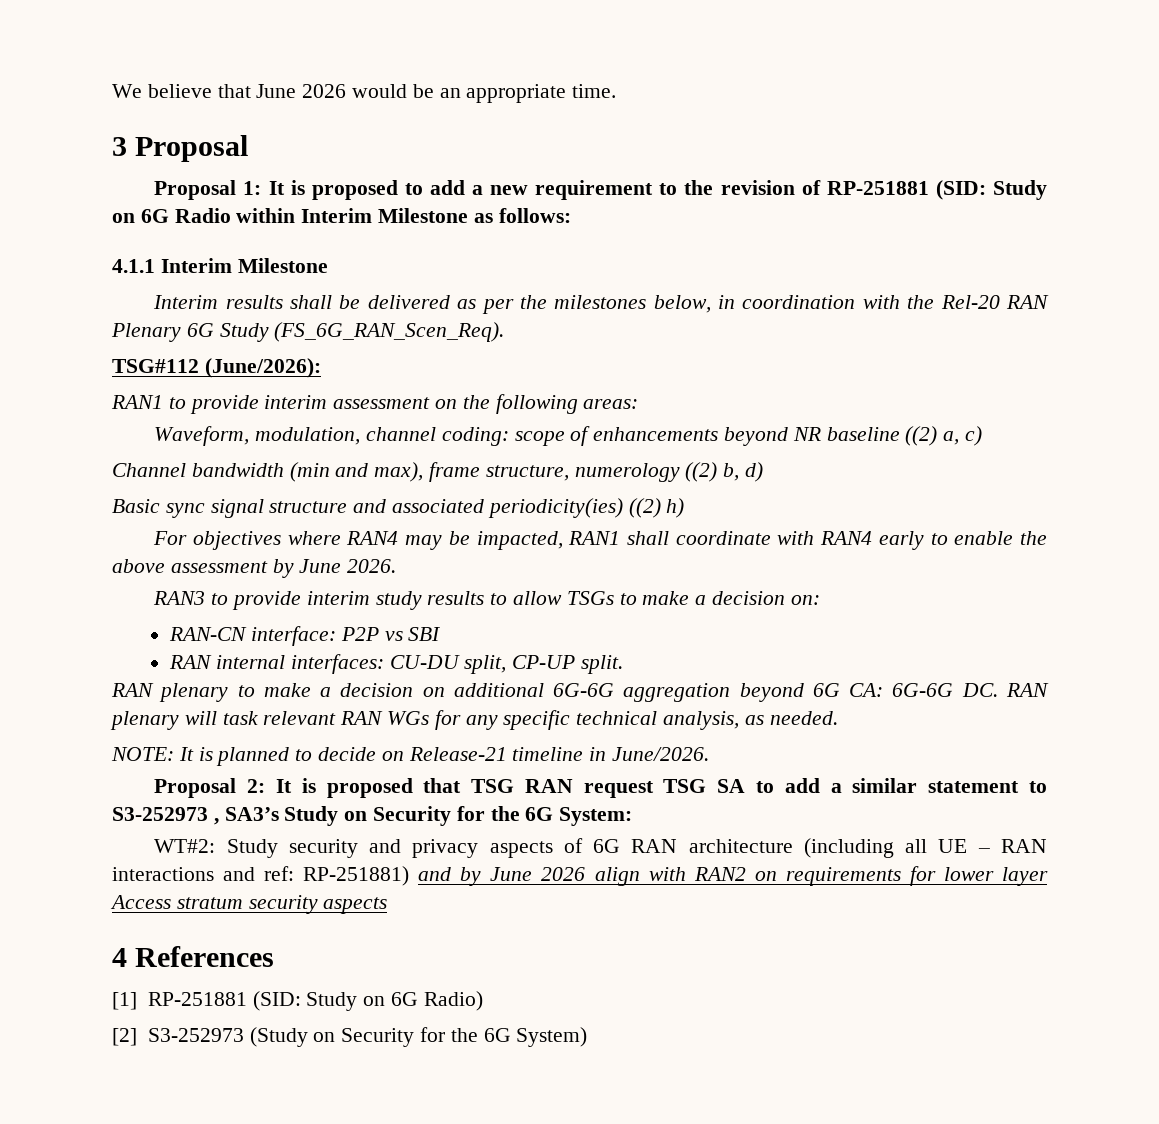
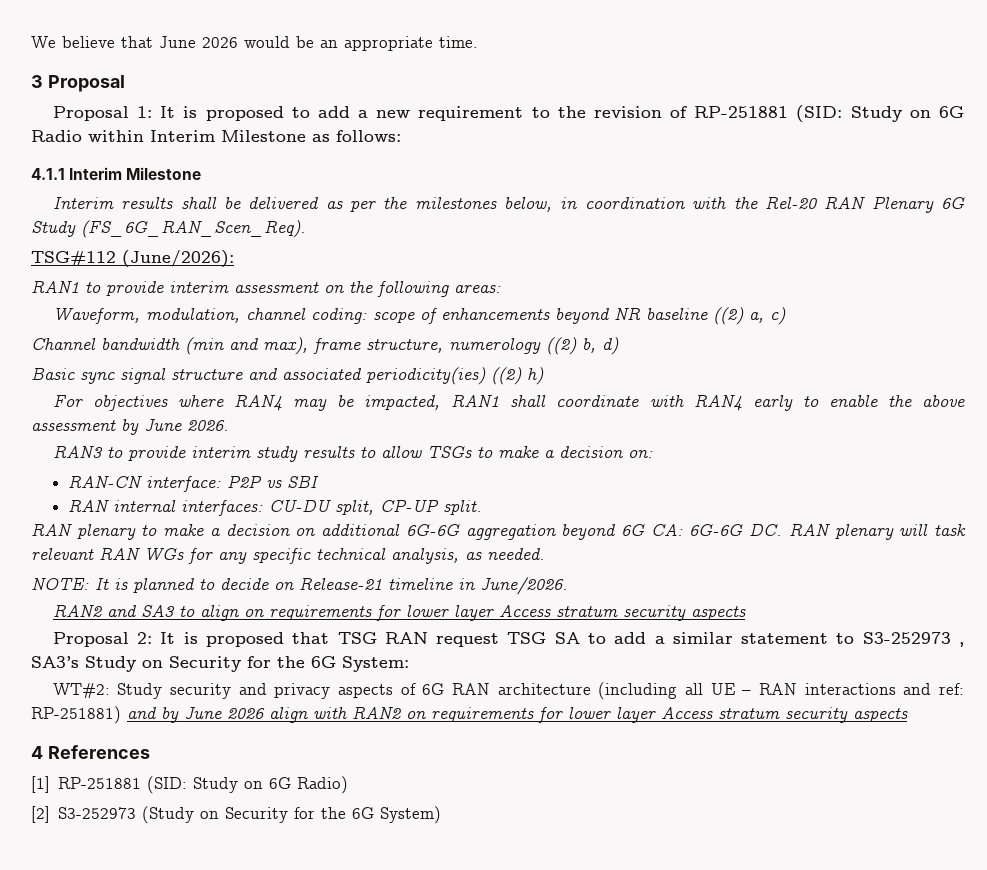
+ RAN2 and SA3 to align on requirements for lower layer Access stratum security aspects

